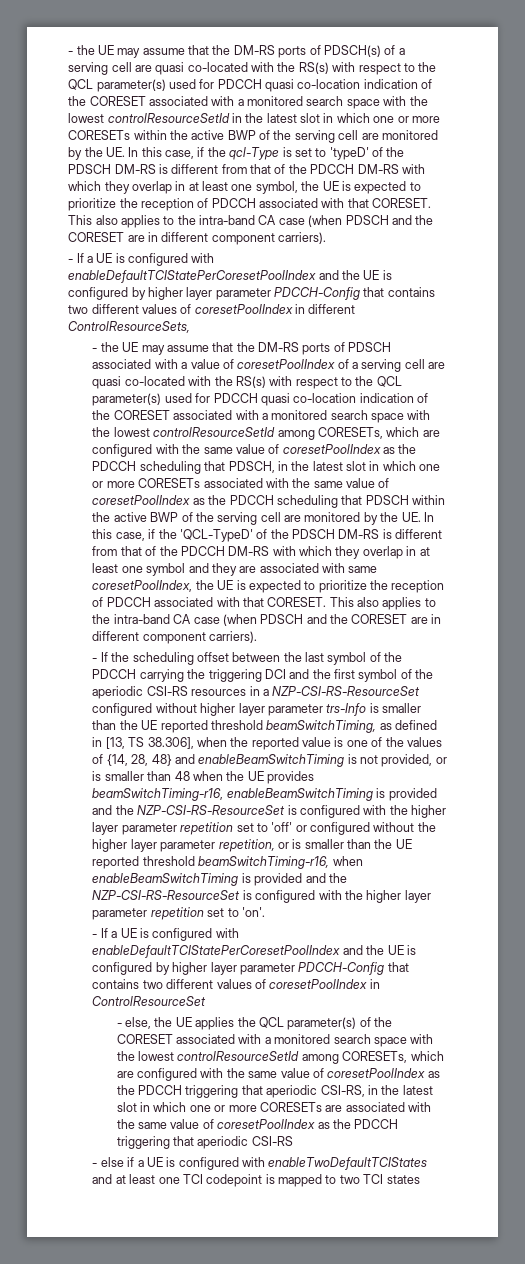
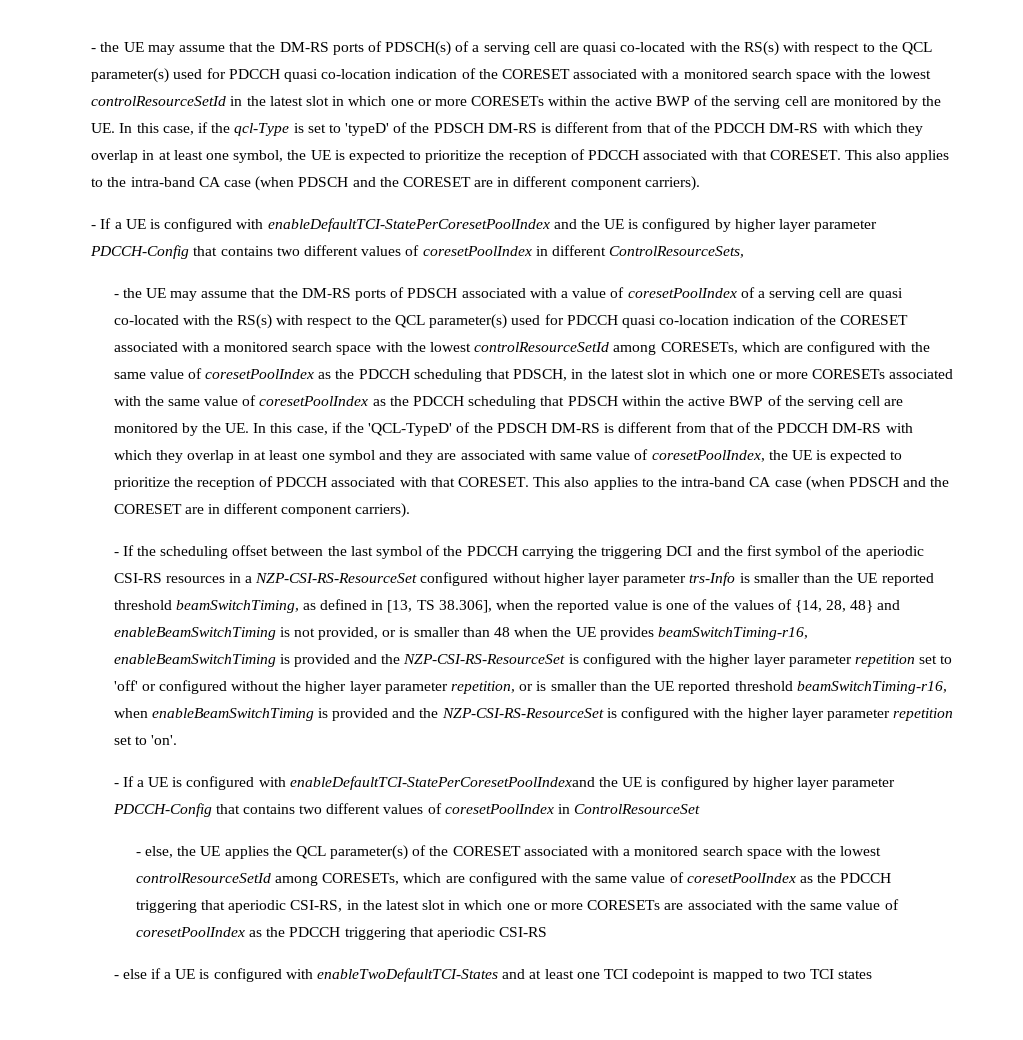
- - If a UE is configured with enableDefaultTCIStatePerCoresetPoolIndex and the UE is configured by higher layer parameter PDCCH-Config that contains two different values of coresetPoolIndex in different ControlResourceSets,
+ - If a UE is configured with enableDefaultTCI-StatePerCoresetPoolIndex and the UE is configured by higher layer parameter PDCCH-Config that contains two different values of coresetPoolIndex in different ControlResourceSets,
- - the UE may assume that the DM-RS ports of PDSCH associated with a value of coresetPoolIndex of a serving cell are quasi co-located with the RS(s) with respect to the QCL parameter(s) used for PDCCH quasi co-location indication of the CORESET associated with a monitored search space with the lowest controlResourceSetId among CORESETs, which are configured with the same value of coresetPoolIndex as the PDCCH scheduling that PDSCH, in the latest slot in which one or more CORESETs associated with the same value of coresetPoolIndex as the PDCCH scheduling that PDSCH within the active BWP of the serving cell are monitored by the UE. In this case, if the 'QCL-TypeD' of the PDSCH DM-RS is different from that of the PDCCH DM-RS with which they overlap in at least one symbol and they are associated with same coresetPoolIndex, the UE is expected to prioritize the reception of PDCCH associated with that CORESET.
+ - the UE may assume that the DM-RS ports of PDSCH associated with a value of coresetPoolIndex of a serving cell are quasi co-located with the RS(s) with respect to the QCL parameter(s) used for PDCCH quasi co-location indication of the CORESET associated with a monitored search space with the lowest controlResourceSetId among CORESETs, which are configured with the same value of coresetPoolIndex as the PDCCH scheduling that PDSCH, in the latest slot in which one or more CORESETs associated with the same value of coresetPoolIndex as the PDCCH scheduling that PDSCH within the active BWP of the serving cell are monitored by the UE. In this case, if the 'QCL-TypeD' of the PDSCH DM-RS is different from that of the PDCCH DM-RS with which they overlap in at least one symbol and they are associated with same value of coresetPoolIndex, the UE is expected to prioritize the reception of PDCCH associated with that CORESET.
- - If a UE is configured with enableDefaultTCIStatePerCoresetPoolIndex and the UE is configured by higher layer parameter PDCCH-Config that contains two different values of coresetPoolIndex in ControlResourceSet
+ - If a UE is configured with enableDefaultTCI-StatePerCoresetPoolIndexand the UE is configured by higher layer parameter PDCCH-Config that contains two different values of coresetPoolIndex in ControlResourceSet
- - else if a UE is configured with enableTwoDefaultTCIStates and at least one TCI codepoint is mapped to two TCI states
+ - else if a UE is configured with enableTwoDefaultTCI-States and at least one TCI codepoint is mapped to two TCI states

